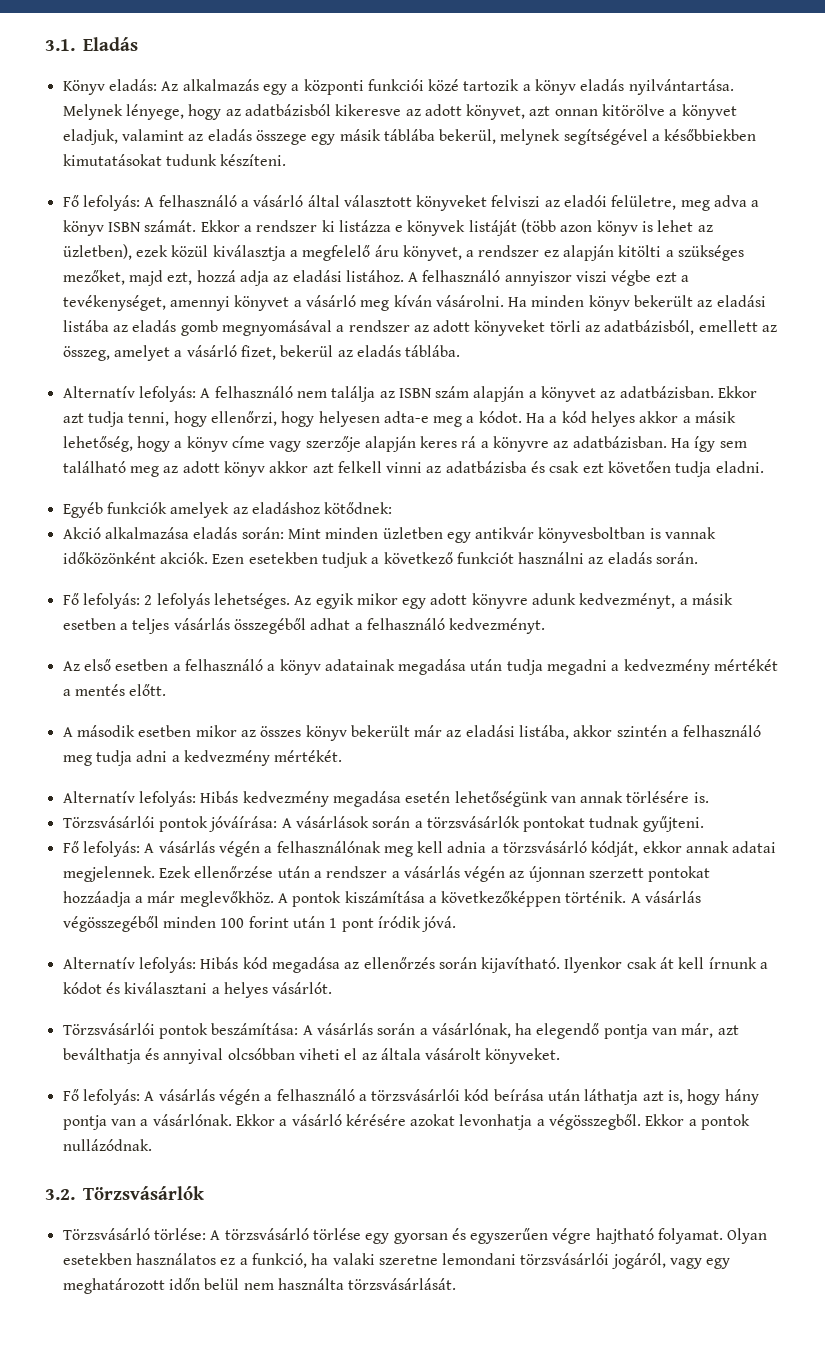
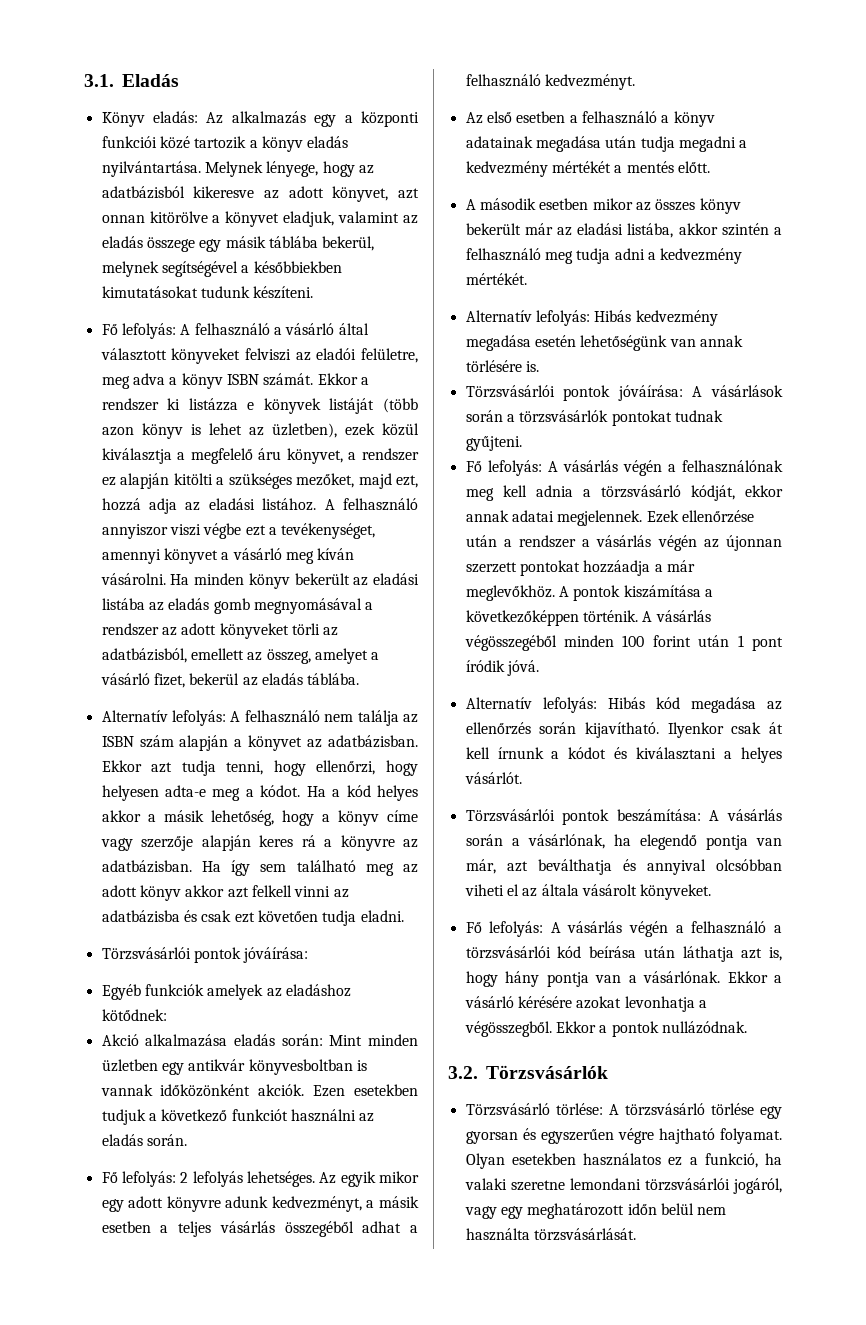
  Ha így sem található meg az adott könyv akkor azt felkell vinni az adatbázisba és csak ezt követően tudja eladni.
+ Törzsvásárlói pontok jóváírása:

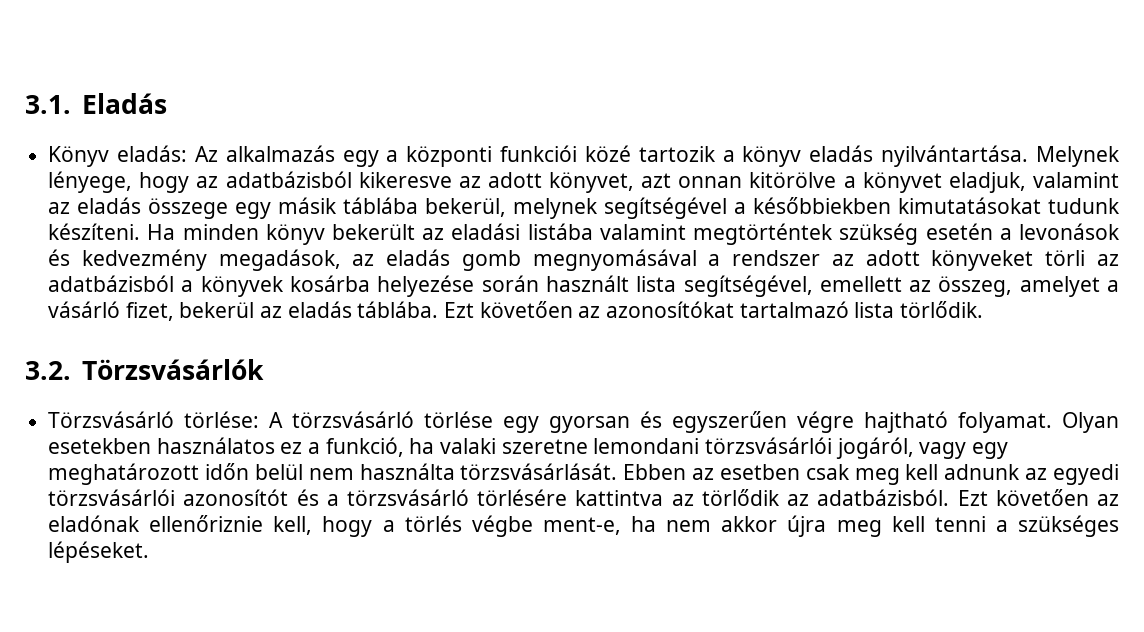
- Melynek lényege, hogy az adatbázisból kikeresve az adott könyvet, azt onnan kitörölve a könyvet eladjuk, valamint az eladás összege egy másik táblába bekerül, melynek segítségével a későbbiekben kimutatásokat tudunk készíteni.
- Fő lefolyás: A felhasználó a vásárló által választott könyveket felviszi az eladói felületre, meg adva a könyv ISBN számát. Ekkor a rendszer ki listázza e könyvek listáját (több azon könyv is lehet az üzletben), ezek közül kiválasztja a megfelelő áru könyvet, a rendszer ez alapján kitölti a szükséges mezőket, majd ezt, hozzá adja az eladási listához. A felhasználó annyiszor viszi végbe ezt a tevékenységet, amennyi könyvet a vásárló meg kíván vásárolni. Ha minden könyv bekerült az eladási listába az eladás gomb megnyomásával a rendszer az adott könyveket törli az adatbázisból, emellett az összeg, amelyet a vásárló fizet, bekerül az eladás táblába.
- Alternatív lefolyás: A felhasználó nem találja az ISBN szám alapján a könyvet az adatbázisban. Ekkor azt tudja tenni, hogy ellenőrzi, hogy helyesen adta-e meg a kódot. Ha a kód helyes akkor a másik lehetőség, hogy a könyv címe vagy szerzője alapján keres rá a könyvre az adatbázisban. Ha így sem található meg az adott könyv akkor azt felkell vinni az adatbázisba és csak ezt követően tudja eladni.
- Törzsvásárlói pontok jóváírása:
- Egyéb funkciók amelyek az eladáshoz kötődnek:
- Akció alkalmazása eladás során: Mint minden üzletben egy antikvár könyvesboltban is vannak időközönként akciók. Ezen esetekben tudjuk a következő funkciót használni az eladás során.
- Fő lefolyás: 2 lefolyás lehetséges. Az egyik mikor egy adott könyvre adunk kedvezményt, a másik esetben a teljes vásárlás összegéből adhat a felhasználó kedvezményt.
- Az első esetben a felhasználó a könyv adatainak megadása után tudja megadni a kedvezmény mértékét a mentés előtt.
- A második esetben mikor az összes könyv bekerült már az eladási listába, akkor szintén a felhasználó meg tudja adni a kedvezmény mértékét.
- Alternatív lefolyás: Hibás kedvezmény megadása esetén lehetőségünk van annak törlésére is.
- Törzsvásárlói pontok jóváírása: A vásárlások során a törzsvásárlók pontokat tudnak gyűjteni.
- Fő lefolyás: A vásárlás végén a felhasználónak meg kell adnia a törzsvásárló kódját, ekkor annak adatai megjelennek. Ezek ellenőrzése után a rendszer a vásárlás végén az újonnan szerzett pontokat hozzáadja a már meglevőkhöz. A pontok kiszámítása a következőképpen történik. A vásárlás végösszegéből minden 100 forint után 1 pont íródik jóvá.
- Alternatív lefolyás: Hibás kód megadása az ellenőrzés során kijavítható. Ilyenkor csak át kell írnunk a kódot és kiválasztani a helyes vásárlót.
- Törzsvásárlói pontok beszámítása: A vásárlás során a vásárlónak, ha elegendő pontja van már, azt beválthatja és annyival olcsóbban viheti el az általa vásárolt könyveket.
- Fő lefolyás: A vásárlás végén a felhasználó a törzsvásárlói kód beírása után láthatja azt is, hogy hány pontja van a vásárlónak. Ekkor a vásárló kérésére azokat levonhatja a végösszegből. Ekkor a pontok nullázódnak.
+ Melynek lényege, hogy az adatbázisból kikeresve az adott könyvet, azt onnan kitörölve a könyvet eladjuk, valamint az eladás összege egy másik táblába bekerül, melynek segítségével a későbbiekben kimutatásokat tudunk készíteni. Ha minden könyv bekerült az eladási listába valamint megtörténtek szükség esetén a levonások és kedvezmény megadások, az eladás gomb megnyomásával a rendszer az adott könyveket törli az adatbázisból a könyvek kosárba helyezése során használt lista segítségével, emellett az összeg, amelyet a vásárló fizet, bekerül az eladás táblába. Ezt követően az azonosítókat tartalmazó lista törlődik.
+ Ebben az esetben csak meg kell adnunk az egyedi törzsvásárlói azonosítót és a törzsvásárló törlésére kattintva az törlődik az adatbázisból. Ezt követően az eladónak ellenőriznie kell, hogy a törlés végbe ment-e, ha nem akkor újra meg kell tenni a szükséges lépéseket.

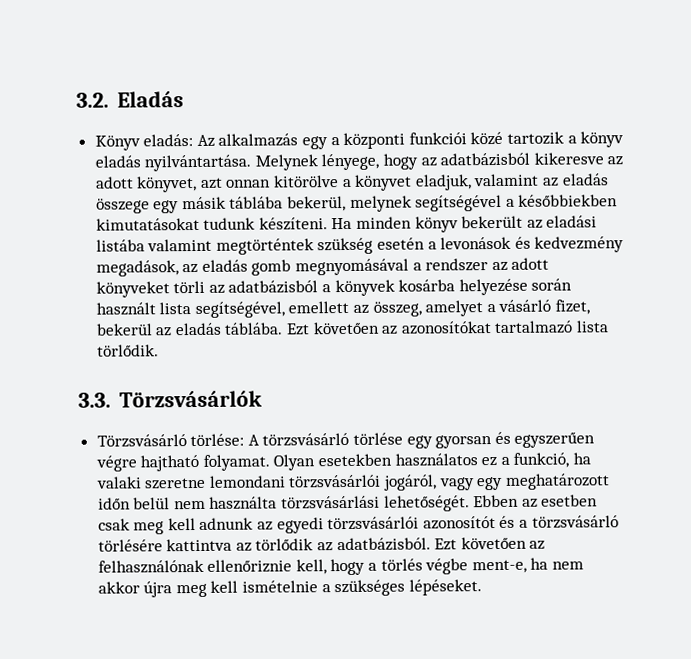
- 3.1. Eladás
+ 3.2. Eladás
- 3.2. Törzsvásárlók
+ 3.3. Törzsvásárlók
- Olyan esetekben használatos ez a funkció, ha valaki szeretne lemondani törzsvásárlói jogáról, vagy egy meghatározott időn belül nem használta törzsvásárlását.
+ Olyan esetekben használatos ez a funkció, ha valaki szeretne lemondani törzsvásárlói jogáról, vagy egy meghatározott időn belül nem használta törzsvásárlási lehetőségét.
- Ezt követően az eladónak ellenőriznie kell, hogy a törlés végbe ment-e, ha nem akkor újra meg kell tenni a szükséges lépéseket.
+ Ezt követően az felhasználónak ellenőriznie kell, hogy a törlés végbe ment-e, ha nem akkor újra meg kell ismételnie a szükséges lépéseket.

